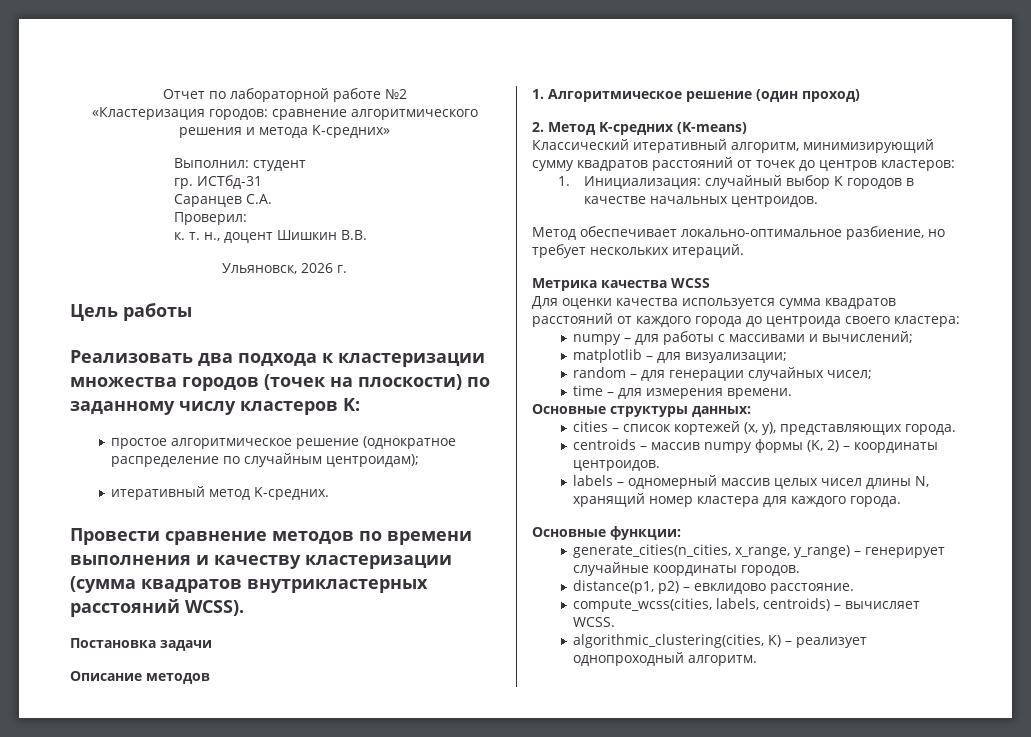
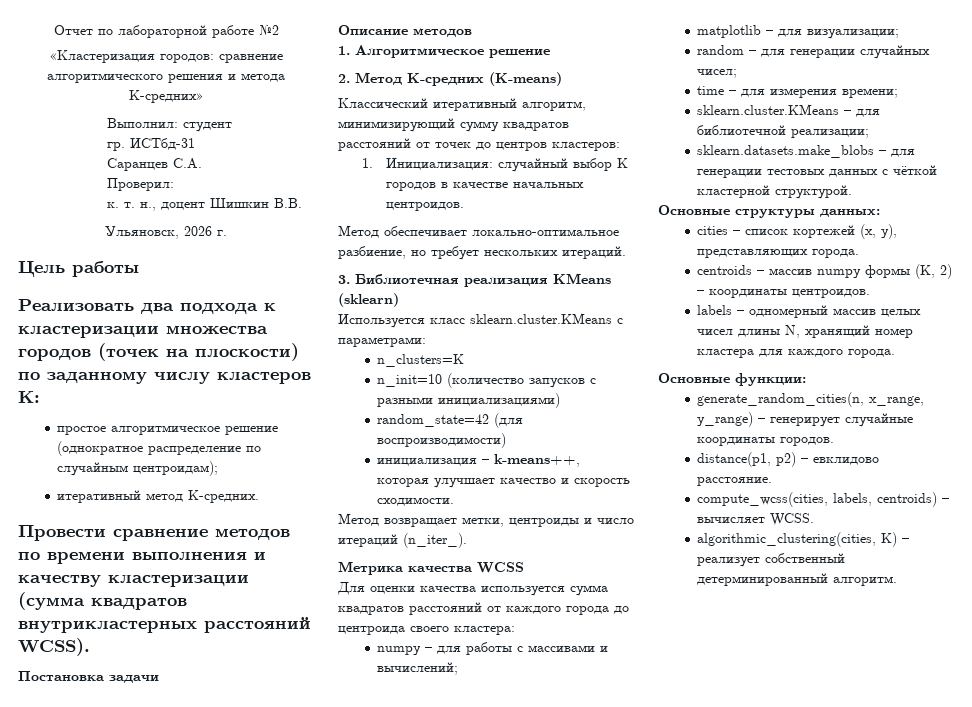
- 1. Алгоритмическое решение (один проход)
+ 1. Алгоритмическое решение
+ 3. Библиотечная реализация KMeans (sklearn)
+ Используется класс sklearn.cluster.KMeans с параметрами:
+ n_clusters=K
+ n_init=10 (количество запусков с разными инициализациями)
+ random_state=42 (для воспроизводимости)
+ инициализация – k-means++, которая улучшает качество и скорость сходимости.
+ Метод возвращает метки, центроиды и число итераций (n_iter_).
- time – для измерения времени.
+ time – для измерения времени;
+ sklearn.cluster.KMeans – для библиотечной реализации;
+ sklearn.datasets.make_blobs – для генерации тестовых данных с чёткой кластерной структурой.
- generate_cities(n_cities, x_range, y_range) – генерирует случайные координаты городов.
+ generate_random_cities(n, x_range, y_range) – генерирует случайные координаты городов.
- algorithmic_clustering(cities, K) – реализует однопроходный алгоритм.
+ algorithmic_clustering(cities, K) – реализует собственный детерминированный алгоритм.

